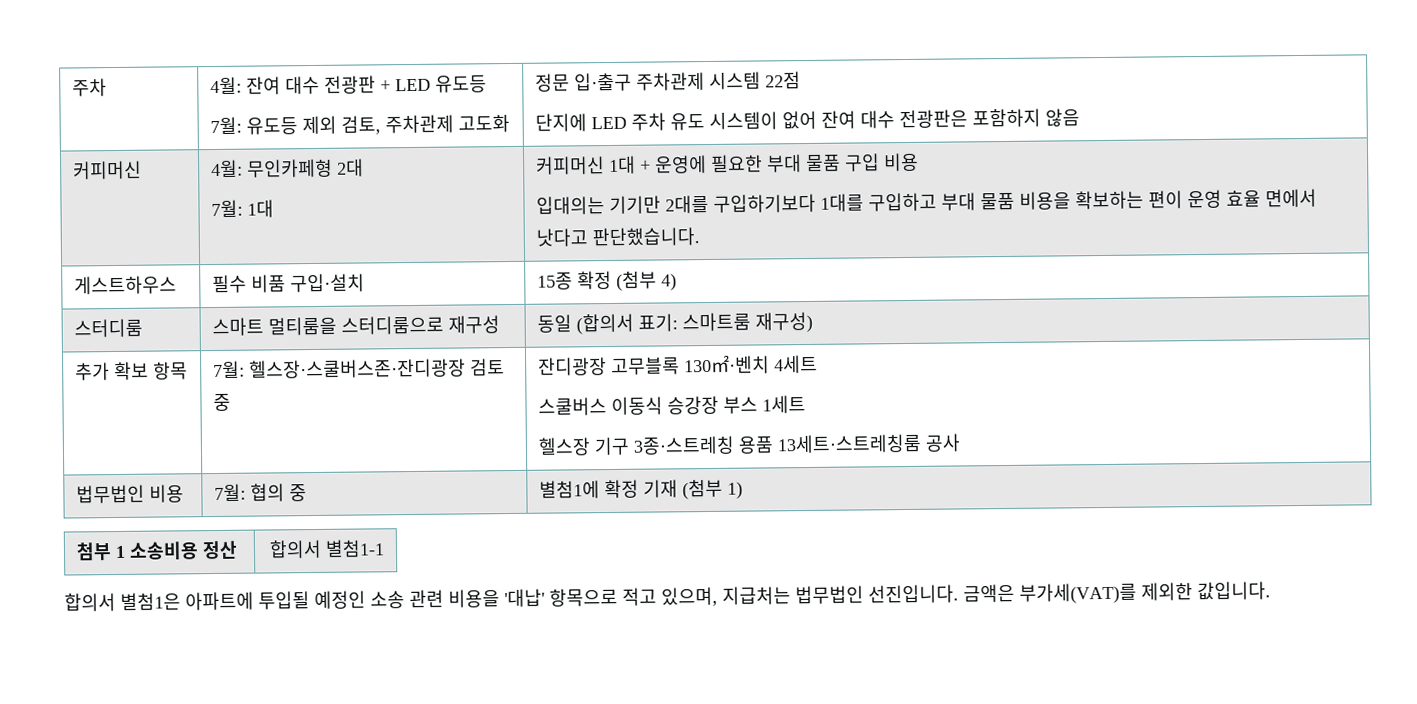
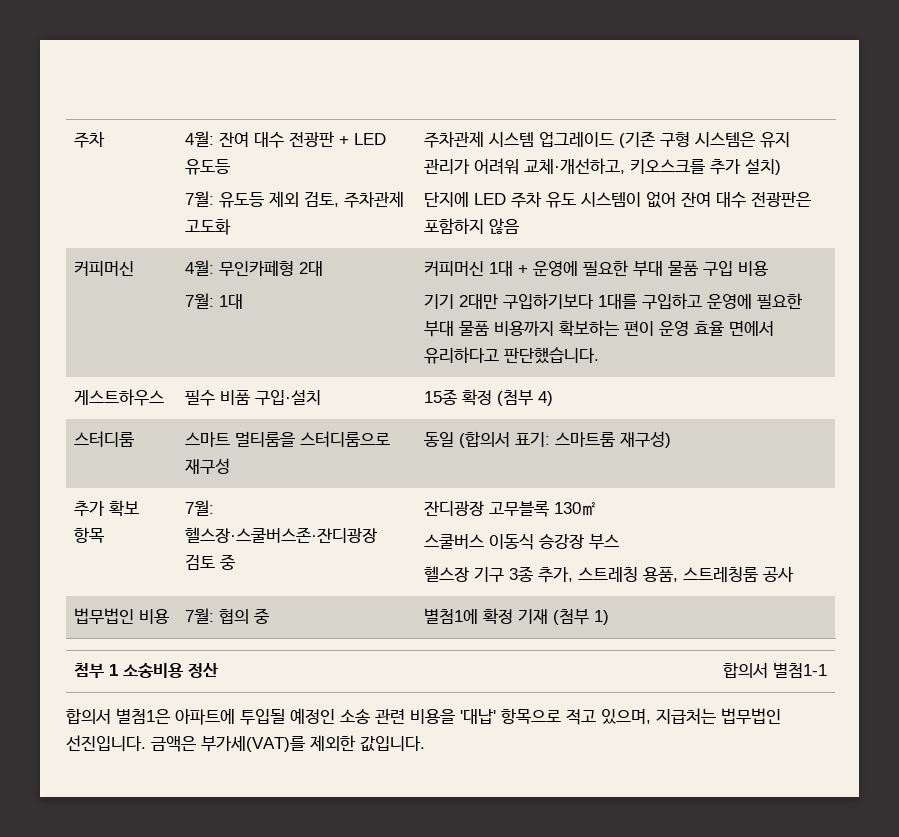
  주차 | 4월: 잔여 대수 전광판 + LED 유도등
- 7월: 유도등 제외 검토, 주차관제 고도화 | 정문 입·출구 주차관제 시스템 22점
+ 7월: 유도등 제외 검토, 주차관제 고도화 | 주차관제 시스템 업그레이드 (기존 구형 시스템은 유지 관리가 어려워 교체·개선하고, 키오스크를 추가 설치)
  커피머신 | 4월: 무인카페형 2대
  7월: 1대 | 커피머신 1대 + 운영에 필요한 부대 물품 구입 비용
- 입대의는 기기만 2대를 구입하기보다 1대를 구입하고 부대 물품 비용을 확보하는 편이 운영 효율 면에서 낫다고 판단했습니다.
+ 기기 2대만 구입하기보다 1대를 구입하고 운영에 필요한 부대 물품 비용까지 확보하는 편이 운영 효율 면에서 유리하다고 판단했습니다.
- 추가 확보 항목 | 7월: 헬스장·스쿨버스존·잔디광장 검토 중 | 잔디광장 고무블록 130㎡·벤치 4세트
- 스쿨버스 이동식 승강장 부스 1세트
- 헬스장 기구 3종·스트레칭 용품 13세트·스트레칭룸 공사
+ 추가 확보 항목 | 7월: 헬스장·스쿨버스존·잔디광장 검토 중 | 잔디광장 고무블록 130㎡
+ 스쿨버스 이동식 승강장 부스
+ 헬스장 기구 3종 추가, 스트레칭 용품, 스트레칭룸 공사

